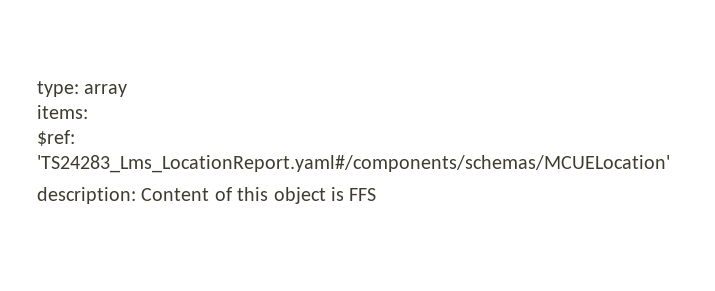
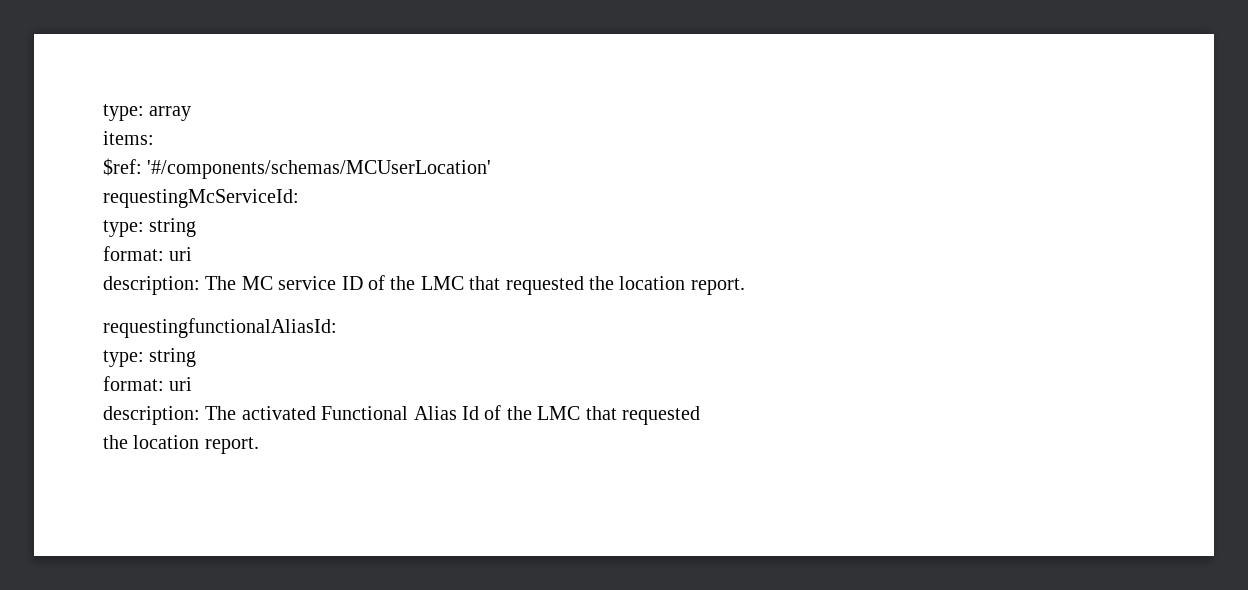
- $ref: 'TS24283_Lms_LocationReport.yaml#/components/schemas/MCUELocation'
- description: Content of this object is FFS
+ $ref: '#/components/schemas/MCUserLocation'
+ requestingMcServiceId:
+ type: string
+ format: uri
+ description: The MC service ID of the LMC that requested the location report.
+ requestingfunctionalAliasId:
+ type: string
+ format: uri
+ description: The activated Functional Alias Id of the LMC that requested
+ the location report.

